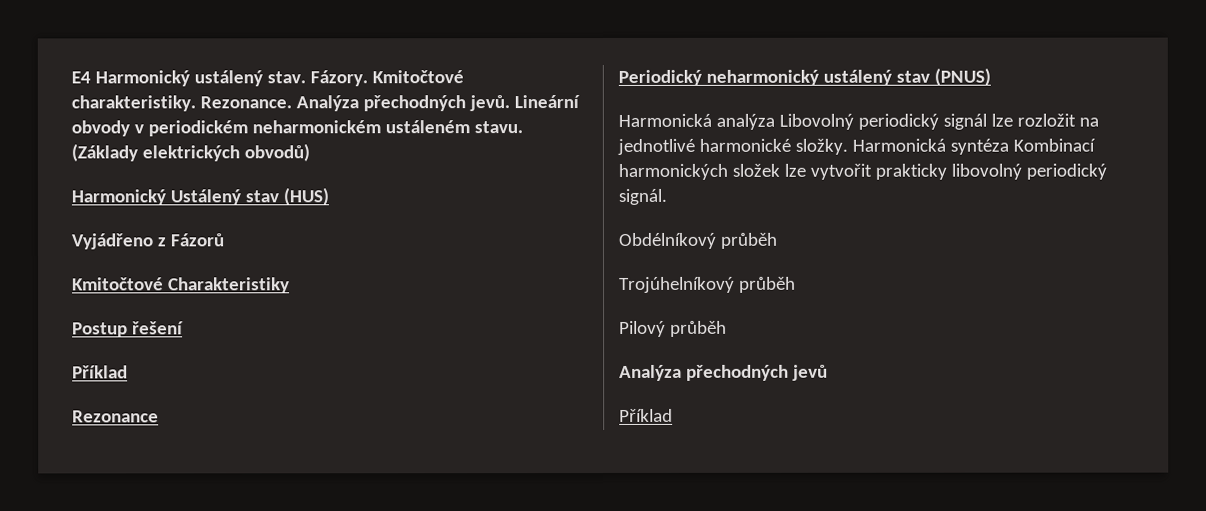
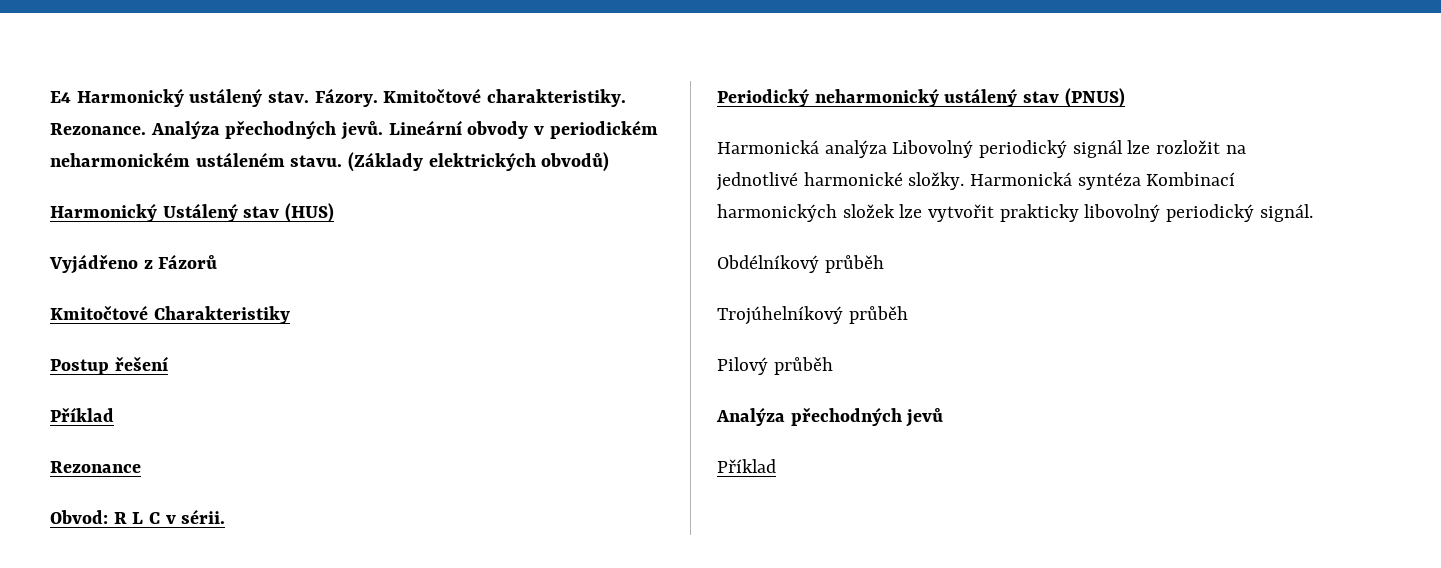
+ Obvod: R L C v sérii.

